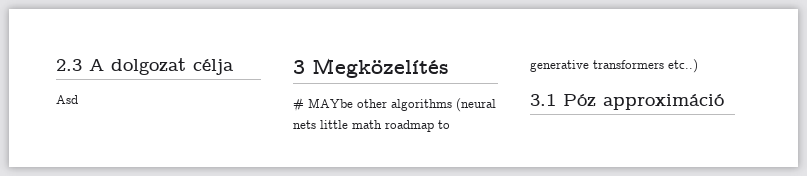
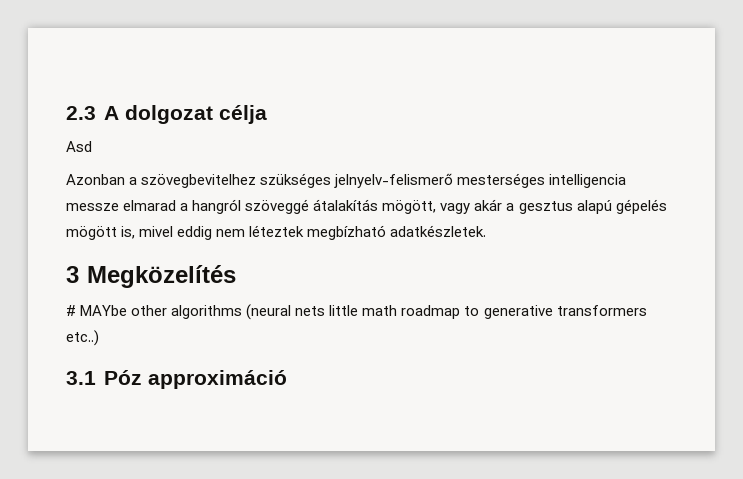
+ Azonban a szövegbevitelhez szükséges jelnyelv-felismerő mesterséges intelligencia messze elmarad a hangról szöveggé átalakítás mögött, vagy akár a gesztus alapú gépelés mögött is, mivel eddig nem léteztek megbízható adatkészletek.

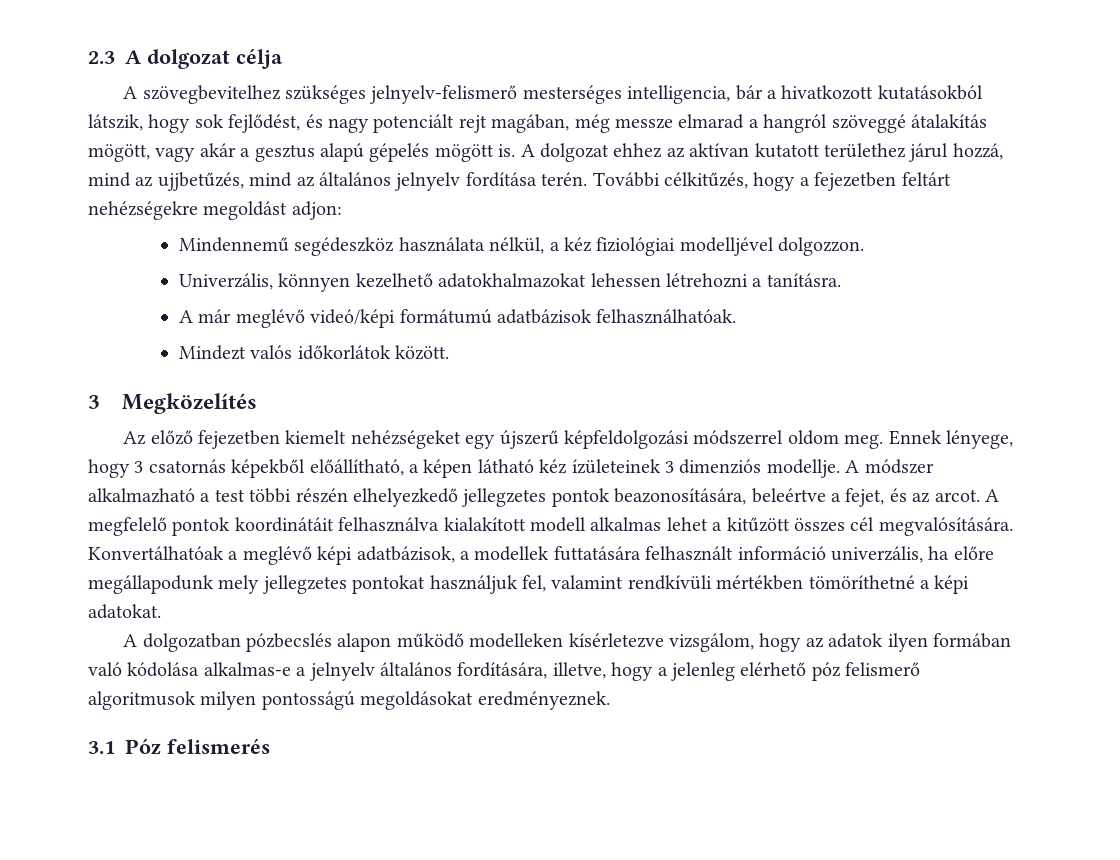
- Asd
- Azonban a szövegbevitelhez szükséges jelnyelv-felismerő mesterséges intelligencia messze elmarad a hangról szöveggé átalakítás mögött, vagy akár a gesztus alapú gépelés mögött is, mivel eddig nem léteztek megbízható adatkészletek.
+ A szövegbevitelhez szükséges jelnyelv-felismerő mesterséges intelligencia, bár a hivatkozott kutatásokból látszik, hogy sok fejlődést, és nagy potenciált rejt magában, még messze elmarad a hangról szöveggé átalakítás mögött, vagy akár a gesztus alapú gépelés mögött is. A dolgozat ehhez az aktívan kutatott területhez járul hozzá, mind az ujjbetűzés, mind az általános jelnyelv fordítása terén. További célkitűzés, hogy a fejezetben feltárt nehézségekre megoldást adjon:
+ Mindennemű segédeszköz használata nélkül, a kéz fiziológiai modelljével dolgozzon.
+ Univerzális, könnyen kezelhető adatokhalmazokat lehessen létrehozni a tanításra.
+ A már meglévő videó/képi formátumú adatbázisok felhasználhatóak.
+ Mindezt valós időkorlátok között.
  3 Megközelítés
- # MAYbe other algorithms (neural nets little math roadmap to generative transformers etc..)
+ Az előző fejezetben kiemelt nehézségeket egy újszerű képfeldolgozási módszerrel oldom meg. Ennek lényege, hogy 3 csatornás képekből előállítható, a képen látható kéz ízületeinek 3 dimenziós modellje. A módszer alkalmazható a test többi részén elhelyezkedő jellegzetes pontok beazonosítására, beleértve a fejet, és az arcot. A megfelelő pontok koordinátáit felhasználva kialakított modell alkalmas lehet a kitűzött összes cél megvalósítására. Konvertálhatóak a meglévő képi adatbázisok, a modellek futtatására felhasznált információ univerzális, ha előre megállapodunk mely jellegzetes pontokat használjuk fel, valamint rendkívüli mértékben tömöríthetné a képi adatokat.
+ A dolgozatban pózbecslés alapon működő modelleken kísérletezve vizsgálom, hogy az adatok ilyen formában való kódolása alkalmas-e a jelnyelv általános fordítására, illetve, hogy a jelenleg elérhető póz felismerő algoritmusok milyen pontosságú megoldásokat eredményeznek.
- 3.1 Póz approximáció
+ 3.1 Póz felismerés

